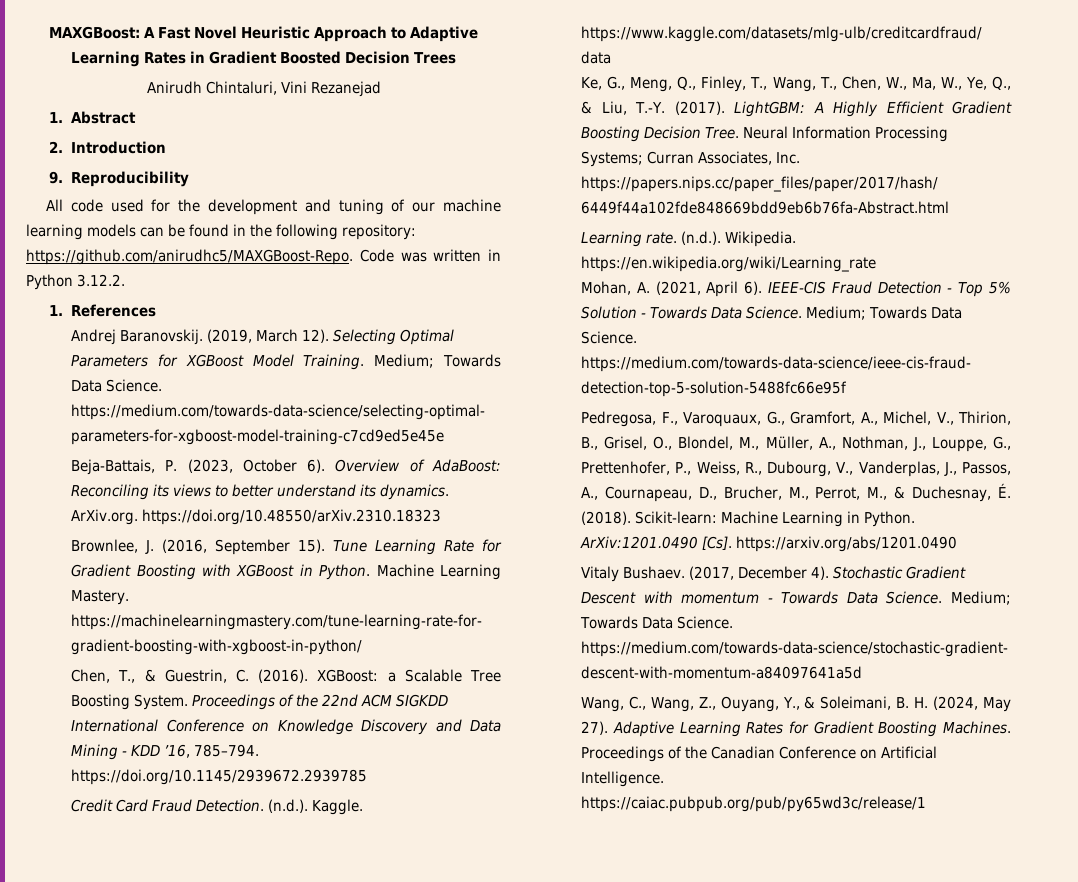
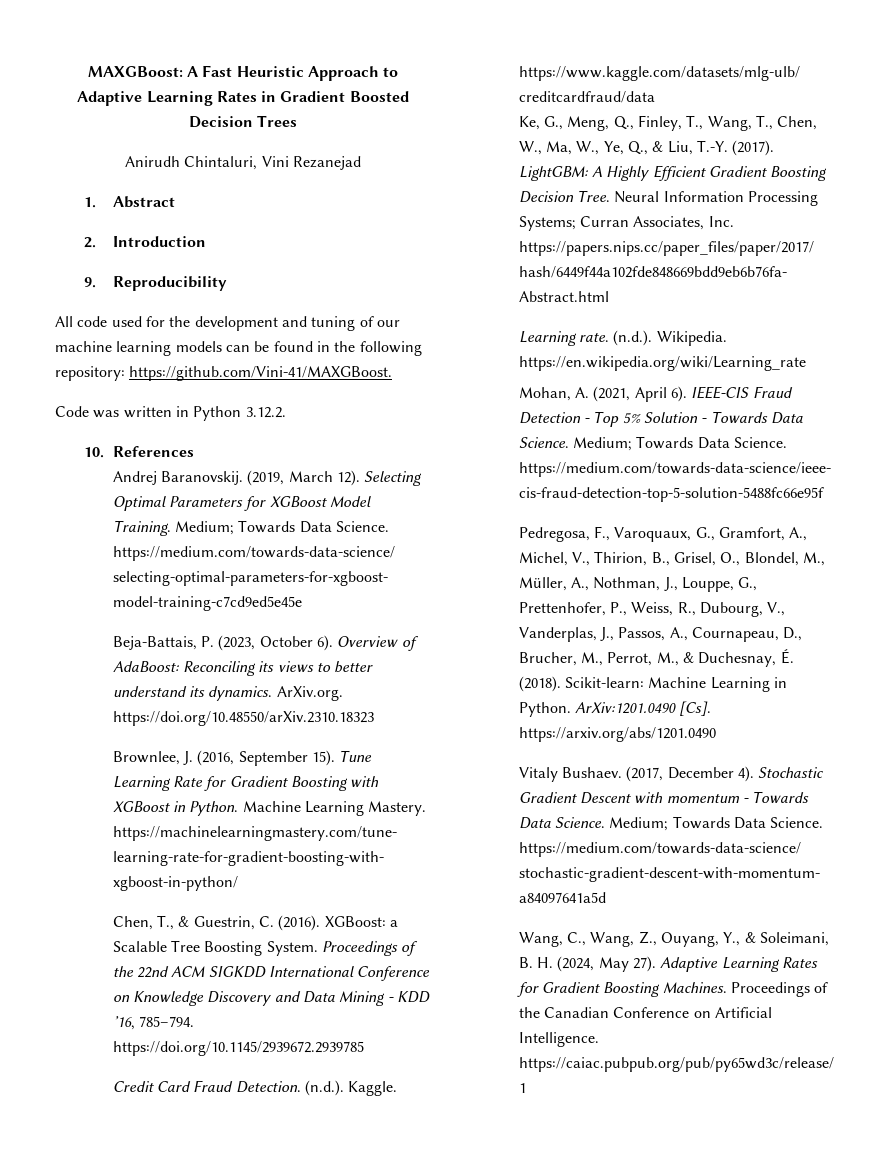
- MAXGBoost: A Fast Novel Heuristic Approach to Adaptive Learning Rates in Gradient Boosted Decision Trees
+ MAXGBoost: A Fast Heuristic Approach to Adaptive Learning Rates in Gradient Boosted Decision Trees
- All code used for the development and tuning of our machine learning models can be found in the following repository: https://github.com/anirudhc5/MAXGBoost-Repo. Code was written in Python 3.12.2.
+ All code used for the development and tuning of our machine learning models can be found in the following repository: https://github.com/Vini-41/MAXGBoost.
+ Code was written in Python 3.12.2.
- 1. References
+ 10. References

